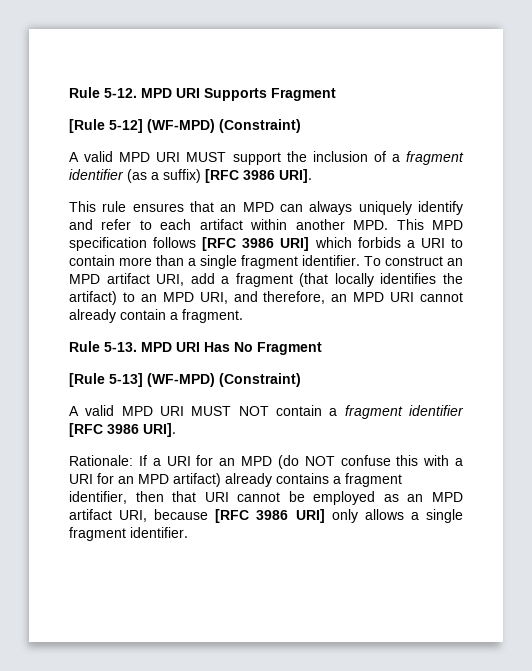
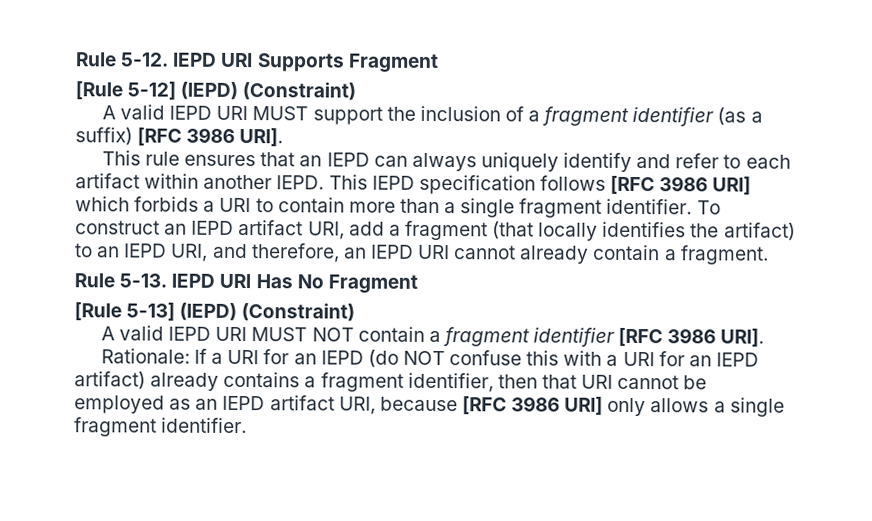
- MPD URI Supports Fragment
+ IEPD URI Supports Fragment
- [Rule 5-12] (WF-MPD) (Constraint)
- A valid MPD URI MUST support the inclusion of a fragment identifier (as a suffix) [RFC 3986 URI].
+ [Rule 5-12] (IEPD) (Constraint)
+ A valid IEPD URI MUST support the inclusion of a fragment identifier (as a suffix) [RFC 3986 URI].
- This rule ensures that an MPD can always uniquely identify and refer to each artifact within another MPD. This MPD specification follows [RFC 3986 URI] which forbids a URI to contain more than a single fragment identifier.
+ This rule ensures that an IEPD can always uniquely identify and refer to each artifact within another IEPD. This IEPD specification follows [RFC 3986 URI] which forbids a URI to contain more than a single fragment identifier.
- To construct an MPD artifact URI, add a fragment (that locally identifies the artifact) to an MPD URI, and therefore, an MPD URI cannot already contain a fragment.
+ To construct an IEPD artifact URI, add a fragment (that locally identifies the artifact) to an IEPD URI, and therefore, an IEPD URI cannot already contain a fragment.
- MPD URI Has No Fragment
+ IEPD URI Has No Fragment
- [Rule 5-13] (WF-MPD) (Constraint)
- A valid MPD URI MUST NOT contain a fragment identifier [RFC 3986 URI].
+ [Rule 5-13] (IEPD) (Constraint)
+ A valid IEPD URI MUST NOT contain a fragment identifier [RFC 3986 URI].
- Rationale: If a URI for an MPD (do NOT confuse this with a URI for an MPD artifact) already contains a fragment identifier, then that URI cannot be employed as an MPD artifact URI, because [RFC 3986 URI] only allows a single fragment identifier.
+ Rationale: If a URI for an IEPD (do NOT confuse this with a URI for an IEPD artifact) already contains a fragment identifier, then that URI cannot be employed as an IEPD artifact URI, because [RFC 3986 URI] only allows a single fragment identifier.

